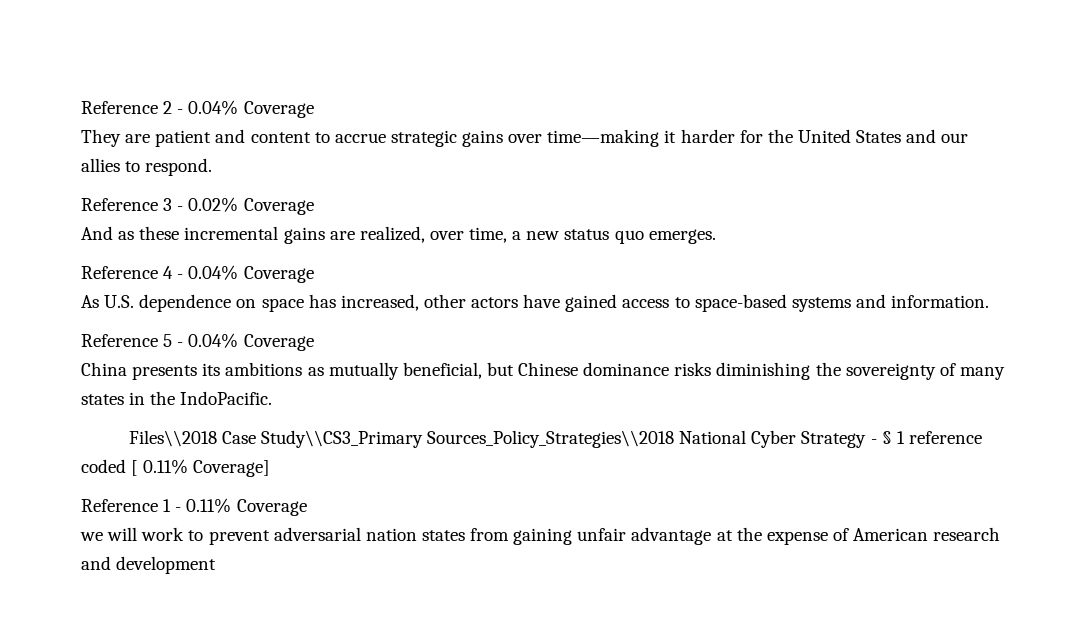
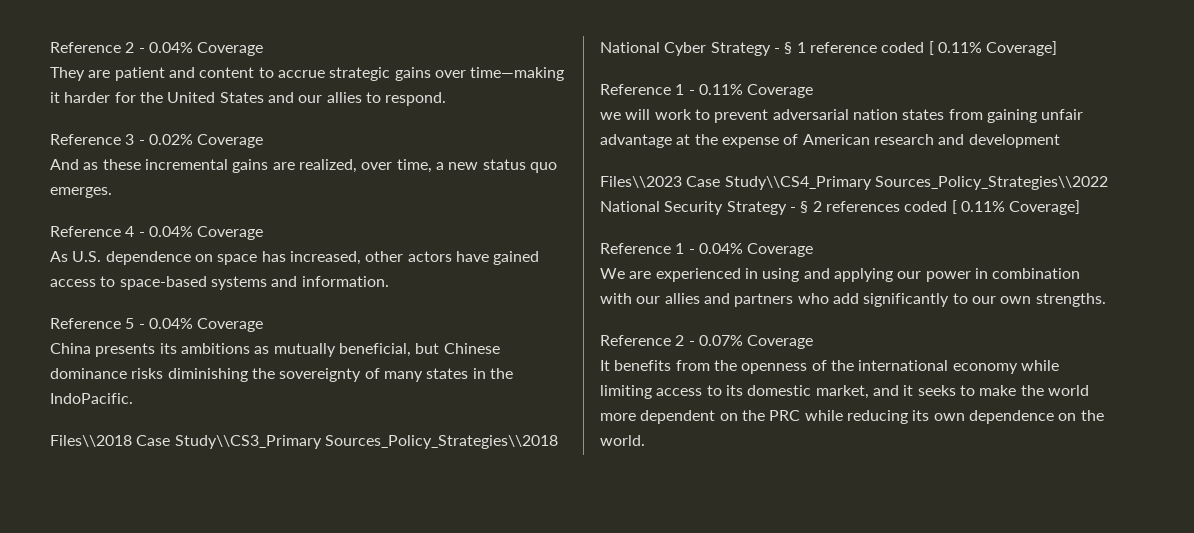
+ Files\\2023 Case Study\\CS4_Primary Sources_Policy_Strategies\\2022 National Security Strategy - § 2 references coded [ 0.11% Coverage]
+ Reference 1 - 0.04% Coverage
+ We are experienced in using and applying our power in combination with our allies and partners who add significantly to our own strengths.
+ Reference 2 - 0.07% Coverage
+ It benefits from the openness of the international economy while limiting access to its domestic market, and it seeks to make the world more dependent on the PRC while reducing its own dependence on the world.

